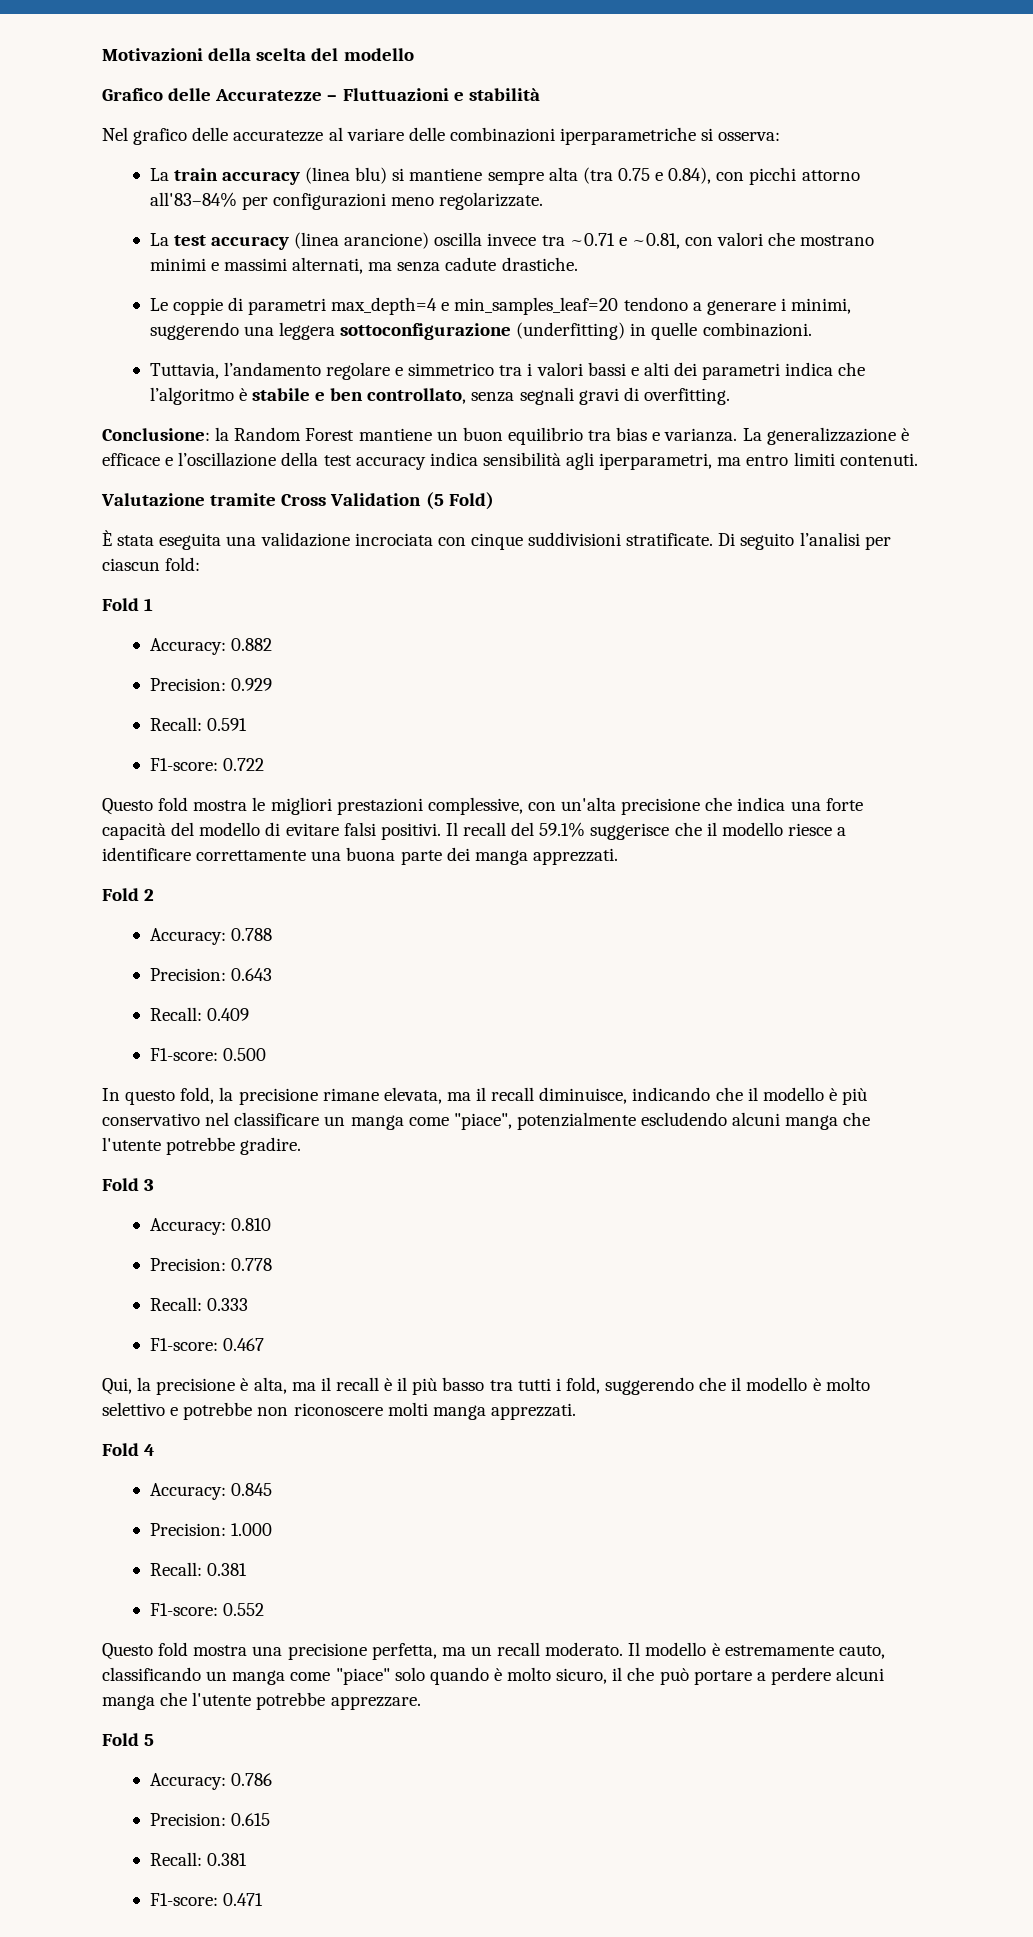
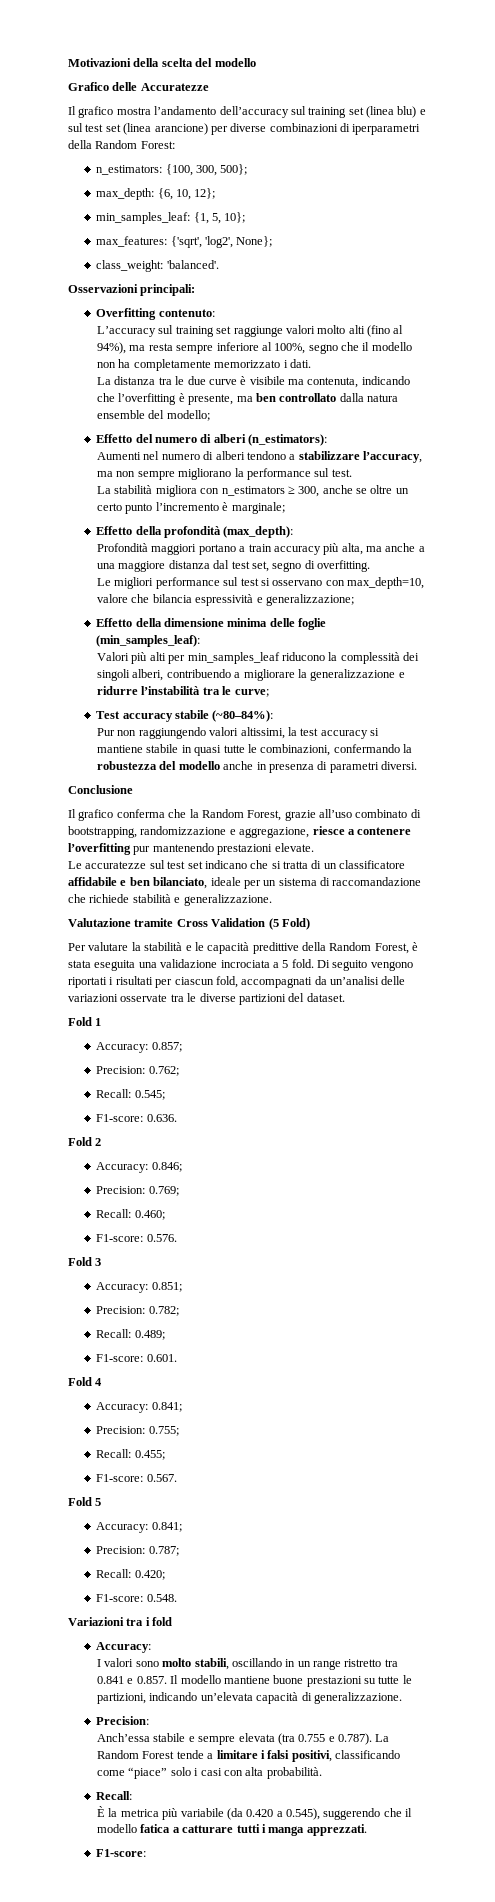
- Grafico delle Accuratezze – Fluttuazioni e stabilità
- Nel grafico delle accuratezze al variare delle combinazioni iperparametriche si osserva:
- La train accuracy (linea blu) si mantiene sempre alta (tra 0.75 e 0.84), con picchi attorno all'83–84% per configurazioni meno regolarizzate.
- La test accuracy (linea arancione) oscilla invece tra ~0.71 e ~0.81, con valori che mostrano minimi e massimi alternati, ma senza cadute drastiche.
- Le coppie di parametri max_depth=4 e min_samples_leaf=20 tendono a generare i minimi, suggerendo una leggera sottoconfigurazione (underfitting) in quelle combinazioni.
- Tuttavia, l’andamento regolare e simmetrico tra i valori bassi e alti dei parametri indica che l’algoritmo è stabile e ben controllato, senza segnali gravi di overfitting.
- Conclusione: la Random Forest mantiene un buon equilibrio tra bias e varianza. La generalizzazione è efficace e l’oscillazione della test accuracy indica sensibilità agli iperparametri, ma entro limiti contenuti.
+ Grafico delle Accuratezze
+ Il grafico mostra l’andamento dell’accuracy sul training set (linea blu) e sul test set (linea arancione) per diverse combinazioni di iperparametri della Random Forest:
+ n_estimators: {100, 300, 500};
+ max_depth: {6, 10, 12};
+ min_samples_leaf: {1, 5, 10};
+ max_features: {'sqrt', 'log2', None};
+ class_weight: 'balanced'.
+ Osservazioni principali:
+ Overfitting contenuto:
+ L’accuracy sul training set raggiunge valori molto alti (fino al 94%), ma resta sempre inferiore al 100%, segno che il modello non ha completamente memorizzato i dati.
+ La distanza tra le due curve è visibile ma contenuta, indicando che l’overfitting è presente, ma ben controllato dalla natura ensemble del modello;
+ Effetto del numero di alberi (n_estimators):
+ Aumenti nel numero di alberi tendono a stabilizzare l’accuracy, ma non sempre migliorano la performance sul test.
+ La stabilità migliora con n_estimators ≥ 300, anche se oltre un certo punto l’incremento è marginale;
+ Effetto della profondità (max_depth):
+ Profondità maggiori portano a train accuracy più alta, ma anche a una maggiore distanza dal test set, segno di overfitting.
+ Le migliori performance sul test si osservano con max_depth=10, valore che bilancia espressività e generalizzazione;
+ Effetto della dimensione minima delle foglie (min_samples_leaf):
+ Valori più alti per min_samples_leaf riducono la complessità dei singoli alberi, contribuendo a migliorare la generalizzazione e ridurre l’instabilità tra le curve;
+ Test accuracy stabile (~80–84%):
+ Pur non raggiungendo valori altissimi, la test accuracy si mantiene stabile in quasi tutte le combinazioni, confermando la robustezza del modello anche in presenza di parametri diversi.
+ Conclusione
+ Il grafico conferma che la Random Forest, grazie all’uso combinato di bootstrapping, randomizzazione e aggregazione, riesce a contenere l’overfitting pur mantenendo prestazioni elevate.
+ Le accuratezze sul test set indicano che si tratta di un classificatore affidabile e ben bilanciato, ideale per un sistema di raccomandazione che richiede stabilità e generalizzazione.
- È stata eseguita una validazione incrociata con cinque suddivisioni stratificate. Di seguito l’analisi per ciascun fold:
+ Per valutare la stabilità e le capacità predittive della Random Forest, è stata eseguita una validazione incrociata a 5 fold. Di seguito vengono riportati i risultati per ciascun fold, accompagnati da un’analisi delle variazioni osservate tra le diverse partizioni del dataset.
- Accuracy: 0.882
- Precision: 0.929
- Recall: 0.591
- F1-score: 0.722
- Questo fold mostra le migliori prestazioni complessive, con un'alta precisione che indica una forte capacità del modello di evitare falsi positivi. Il recall del 59.1% suggerisce che il modello riesce a identificare correttamente una buona parte dei manga apprezzati.
+ Accuracy: 0.857;
+ Precision: 0.762;
+ Recall: 0.545;
+ F1-score: 0.636.
- Accuracy: 0.788
- Precision: 0.643
- Recall: 0.409
- F1-score: 0.500
- In questo fold, la precisione rimane elevata, ma il recall diminuisce, indicando che il modello è più conservativo nel classificare un manga come "piace", potenzialmente escludendo alcuni manga che l'utente potrebbe gradire.
+ Accuracy: 0.846;
+ Precision: 0.769;
+ Recall: 0.460;
+ F1-score: 0.576.
- Accuracy: 0.810
- Precision: 0.778
- Recall: 0.333
- F1-score: 0.467
- Qui, la precisione è alta, ma il recall è il più basso tra tutti i fold, suggerendo che il modello è molto selettivo e potrebbe non riconoscere molti manga apprezzati.
+ Accuracy: 0.851;
+ Precision: 0.782;
+ Recall: 0.489;
+ F1-score: 0.601.
  Fold 4
- Accuracy: 0.845
- Precision: 1.000
- Recall: 0.381
- F1-score: 0.552
- Questo fold mostra una precisione perfetta, ma un recall moderato. Il modello è estremamente cauto, classificando un manga come "piace" solo quando è molto sicuro, il che può portare a perdere alcuni manga che l'utente potrebbe apprezzare.
+ Accuracy: 0.841;
+ Precision: 0.755;
+ Recall: 0.455;
+ F1-score: 0.567.
  Fold 5
- Accuracy: 0.786
- Precision: 0.615
- Recall: 0.381
- F1-score: 0.471
+ Accuracy: 0.841;
+ Precision: 0.787;
+ Recall: 0.420;
+ F1-score: 0.548.
+ Variazioni tra i fold
+ Accuracy:
+ I valori sono molto stabili, oscillando in un range ristretto tra 0.841 e 0.857. Il modello mantiene buone prestazioni su tutte le partizioni, indicando un’elevata capacità di generalizzazione.
+ Precision:
+ Anch’essa stabile e sempre elevata (tra 0.755 e 0.787). La Random Forest tende a limitare i falsi positivi, classificando come “piace” solo i casi con alta probabilità.
+ Recall:
+ È la metrica più variabile (da 0.420 a 0.545), suggerendo che il modello fatica a catturare tutti i manga apprezzati.
+ F1-score:

